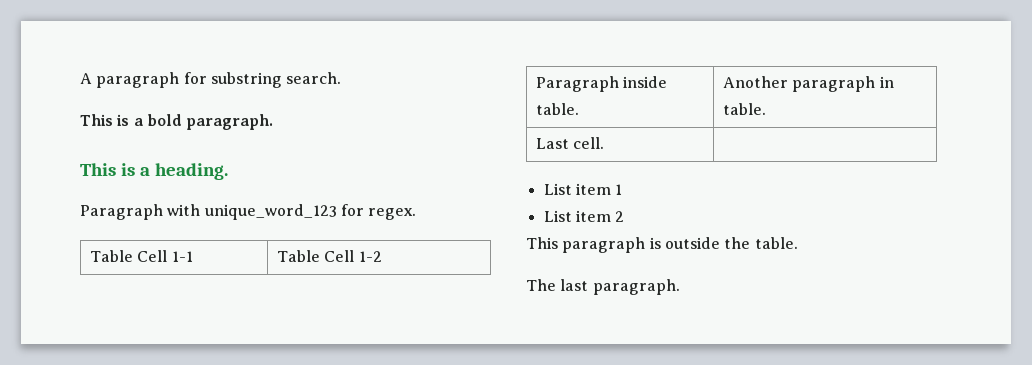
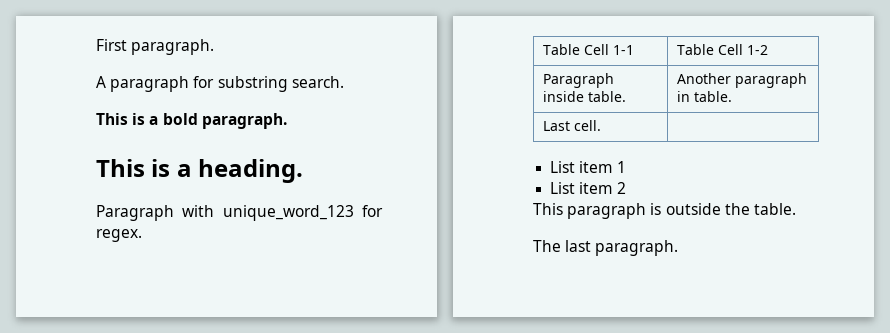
+ First paragraph.

